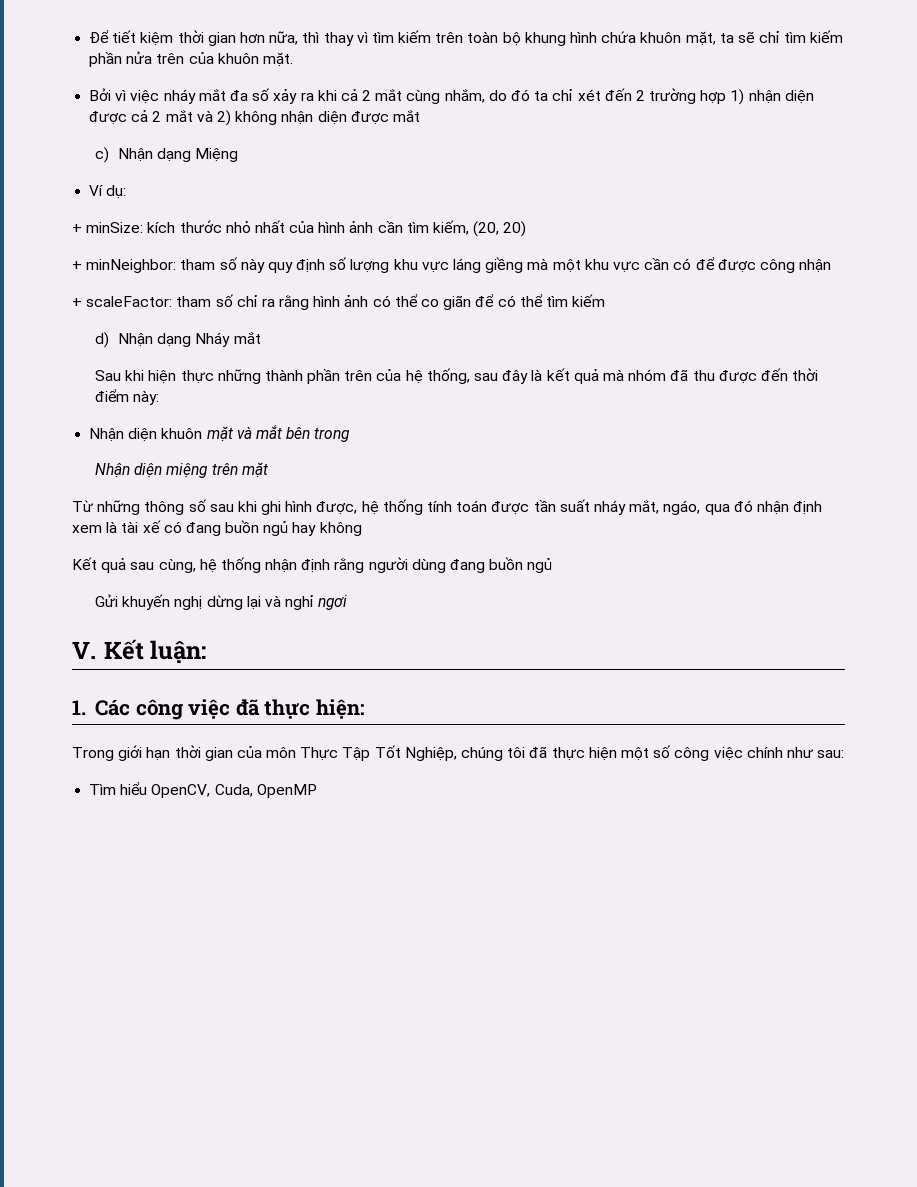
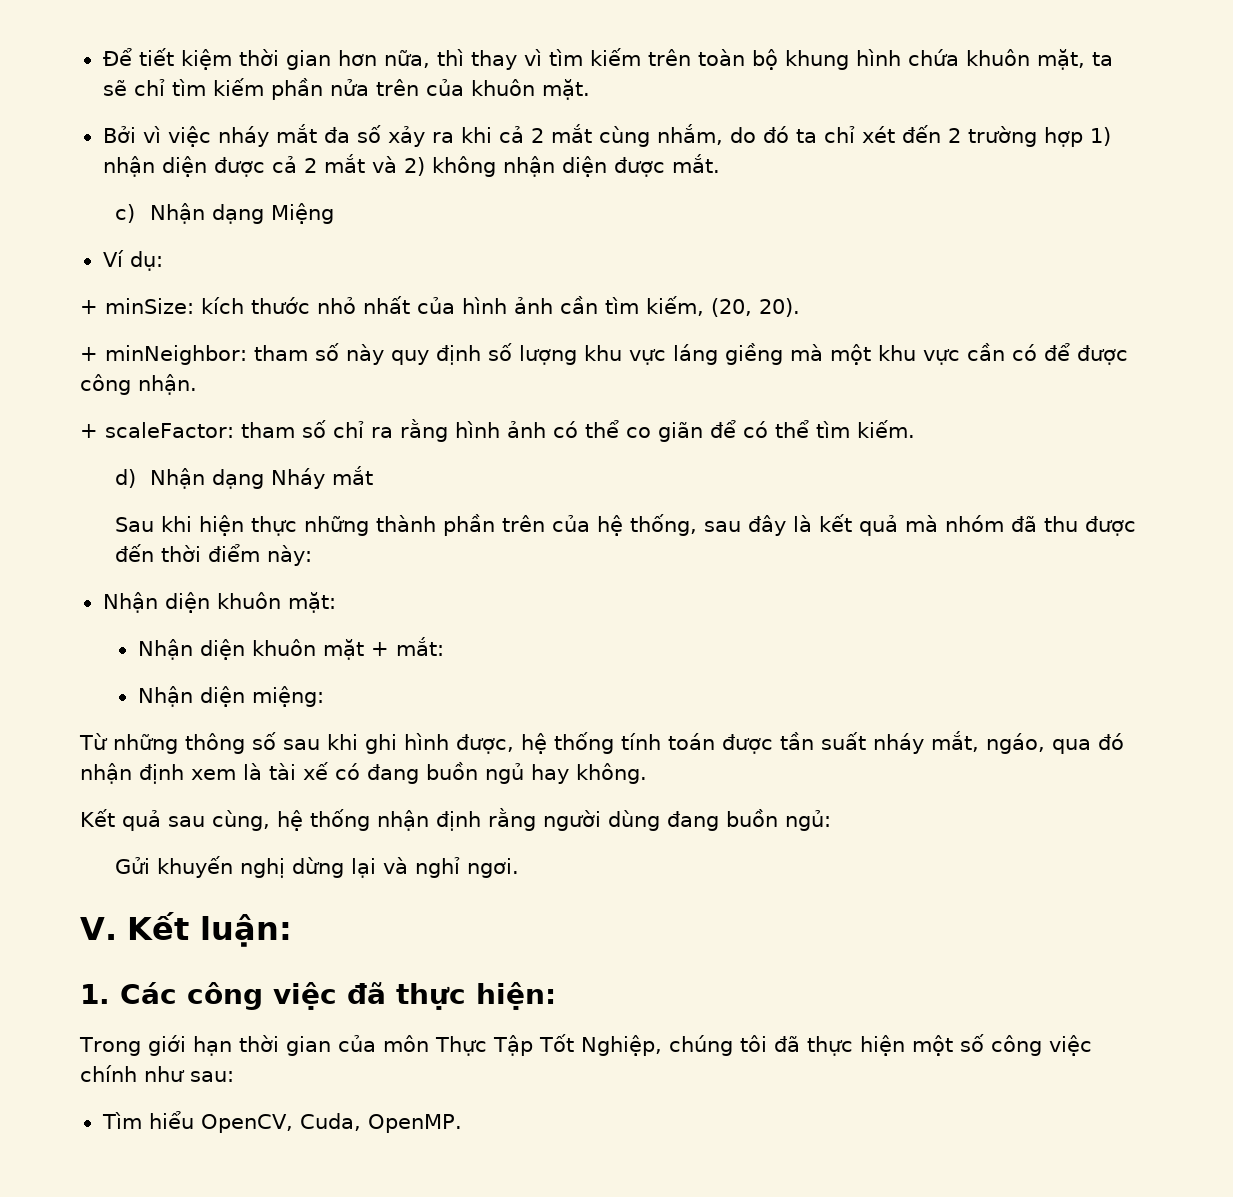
- Bởi vì việc nháy mắt đa số xảy ra khi cả 2 mắt cùng nhắm, do đó ta chỉ xét đến 2 trường hợp 1) nhận diện được cả 2 mắt và 2) không nhận diện được mắt
+ Bởi vì việc nháy mắt đa số xảy ra khi cả 2 mắt cùng nhắm, do đó ta chỉ xét đến 2 trường hợp 1) nhận diện được cả 2 mắt và 2) không nhận diện được mắt.
- + minSize: kích thước nhỏ nhất của hình ảnh cần tìm kiếm, (20, 20)
+ + minSize: kích thước nhỏ nhất của hình ảnh cần tìm kiếm, (20, 20).
- + minNeighbor: tham số này quy định số lượng khu vực láng giềng mà một khu vực cần có để được công nhận
+ + minNeighbor: tham số này quy định số lượng khu vực láng giềng mà một khu vực cần có để được công nhận.
- + scaleFactor: tham số chỉ ra rằng hình ảnh có thể co giãn để có thể tìm kiếm
+ + scaleFactor: tham số chỉ ra rằng hình ảnh có thể co giãn để có thể tìm kiếm.
- Nhận diện khuôn mặt và mắt bên trong
- Nhận diện miệng trên mặt
+ Nhận diện khuôn mặt:
+ Nhận diện khuôn mặt + mắt:
+ Nhận diện miệng:
- Từ những thông số sau khi ghi hình được, hệ thống tính toán được tần suất nháy mắt, ngáo, qua đó nhận định xem là tài xế có đang buồn ngủ hay không
+ Từ những thông số sau khi ghi hình được, hệ thống tính toán được tần suất nháy mắt, ngáo, qua đó nhận định xem là tài xế có đang buồn ngủ hay không.
- Kết quả sau cùng, hệ thống nhận định rằng người dùng đang buồn ngủ
+ Kết quả sau cùng, hệ thống nhận định rằng người dùng đang buồn ngủ:
- Gửi khuyến nghị dừng lại và nghỉ ngơi
+ Gửi khuyến nghị dừng lại và nghỉ ngơi.
- Tìm hiểu OpenCV, Cuda, OpenMP
+ Tìm hiểu OpenCV, Cuda, OpenMP.

